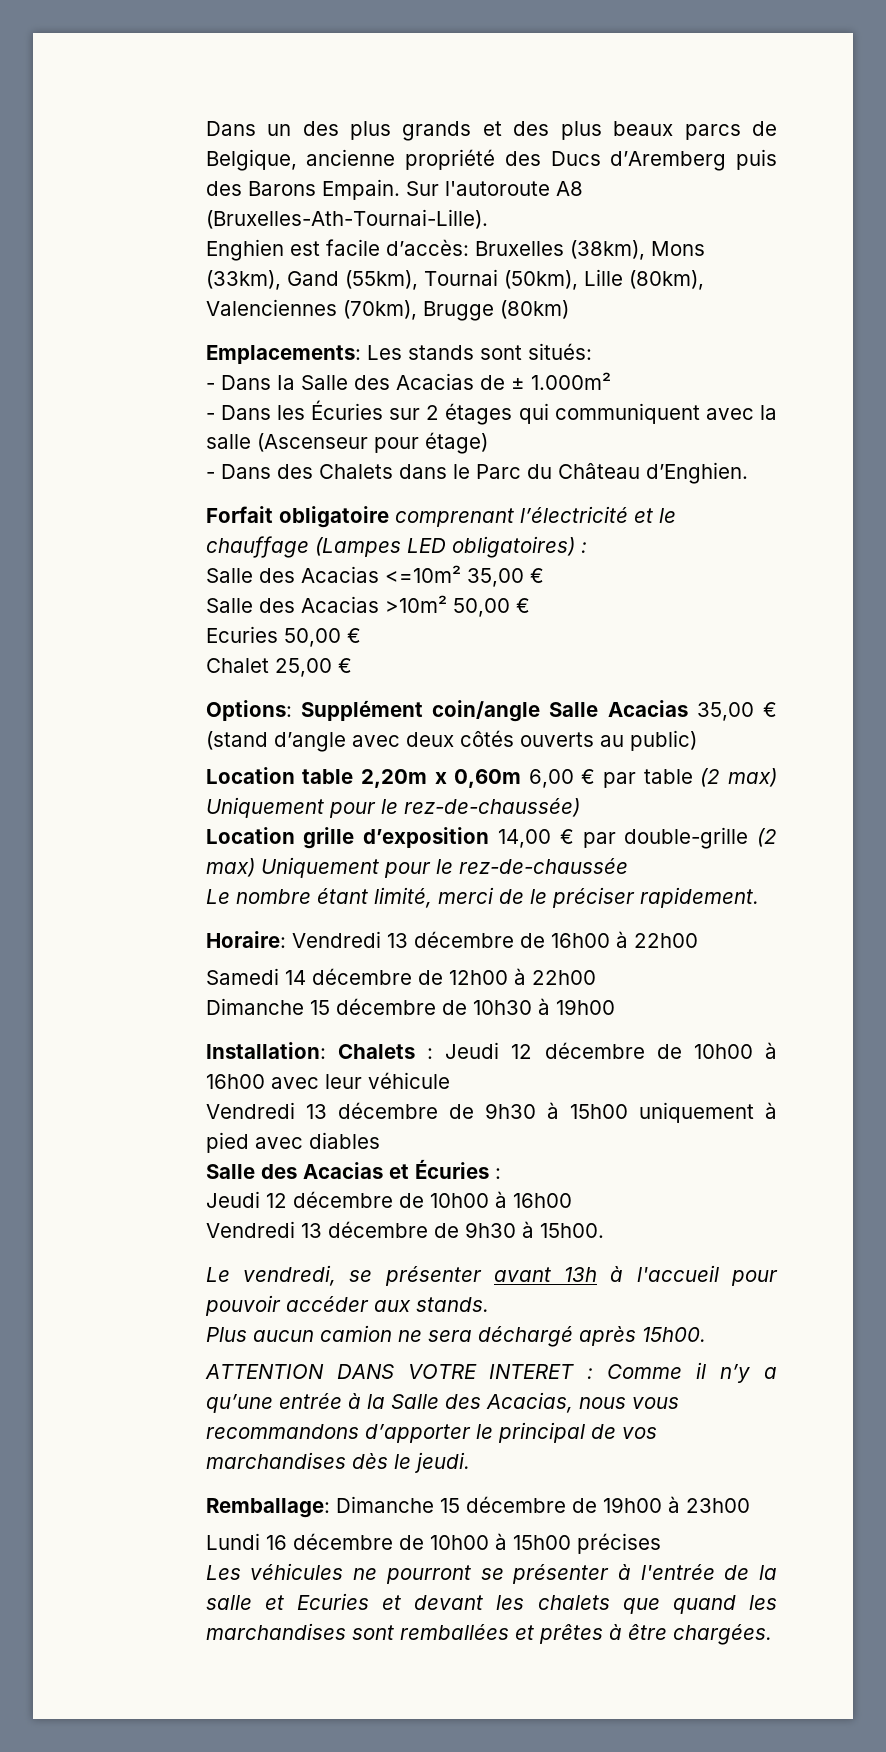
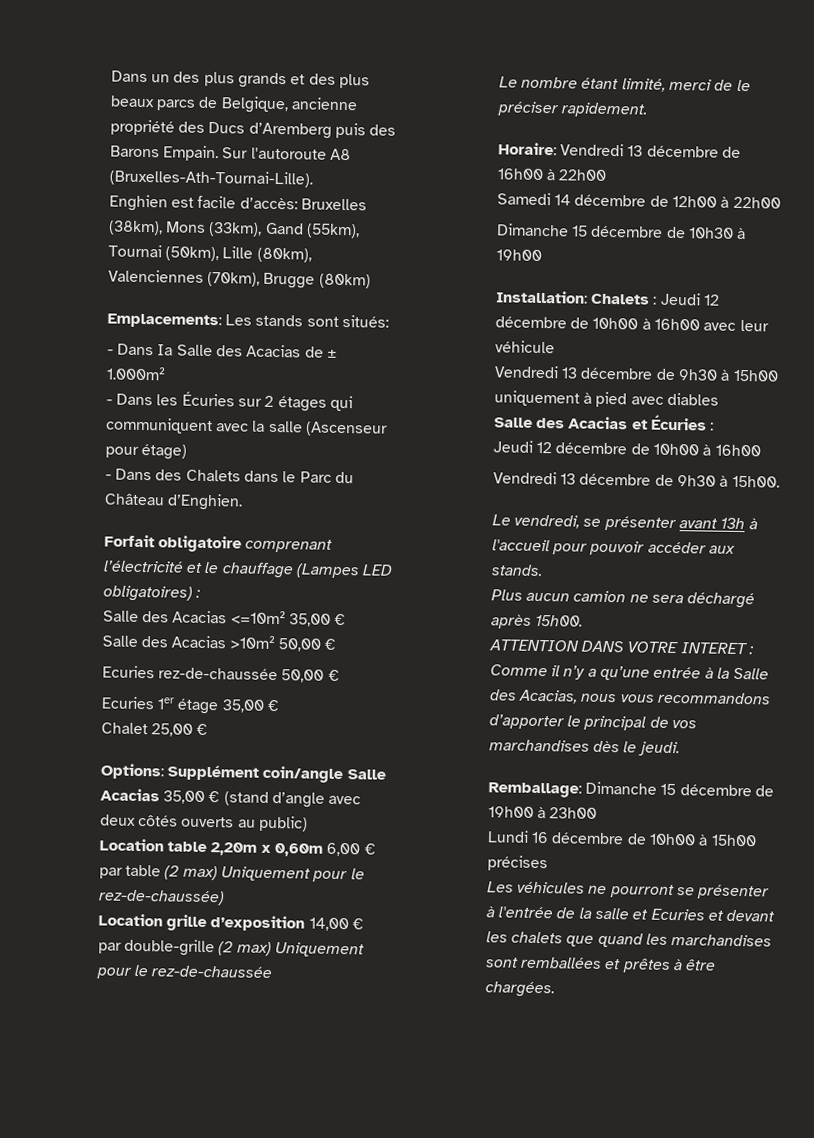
- Ecuries 50,00 €
+ Ecuries rez-de-chaussée 50,00 €
+ Ecuries 1er étage 35,00 €

